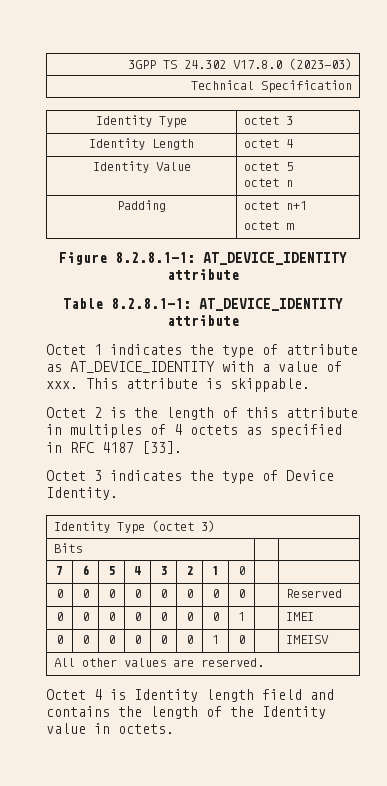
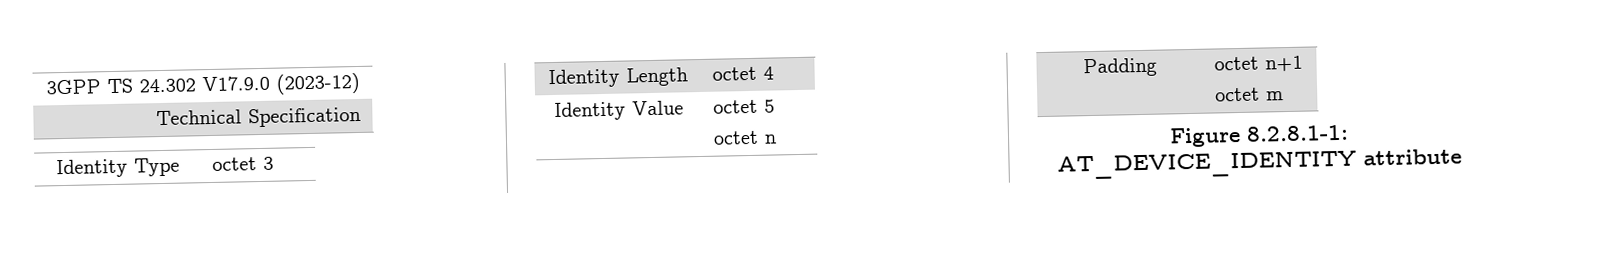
- 3GPP TS 24.302 V17.8.0 (2023-03)
+ 3GPP TS 24.302 V17.9.0 (2023-12)
- Table 8.2.8.1-1: AT_DEVICE_IDENTITY attribute
- Octet 1 indicates the type of attribute as AT_DEVICE_IDENTITY with a value of xxx. This attribute is skippable.
- Octet 2 is the length of this attribute in multiples of 4 octets as specified in RFC 4187 [33].
- Octet 3 indicates the type of Device Identity.
- Identity Type (octet 3)
- Bits | |
- 7 | 6 | 5 | 4 | 3 | 2 | 1 | 0 | |
- 0 | 0 | 0 | 0 | 0 | 0 | 0 | 0 | | Reserved
- 0 | 0 | 0 | 0 | 0 | 0 | 0 | 1 | | IMEI
- 0 | 0 | 0 | 0 | 0 | 0 | 1 | 0 | | IMEISV
- All other values are reserved.
- Octet 4 is Identity length field and contains the length of the Identity value in octets.

